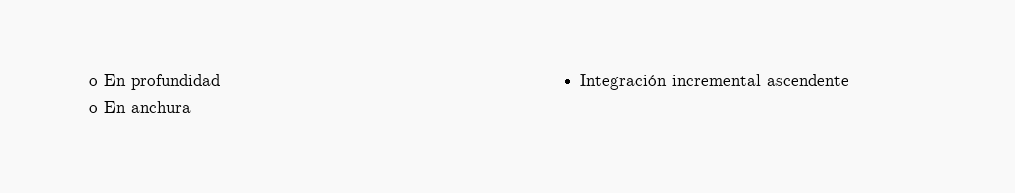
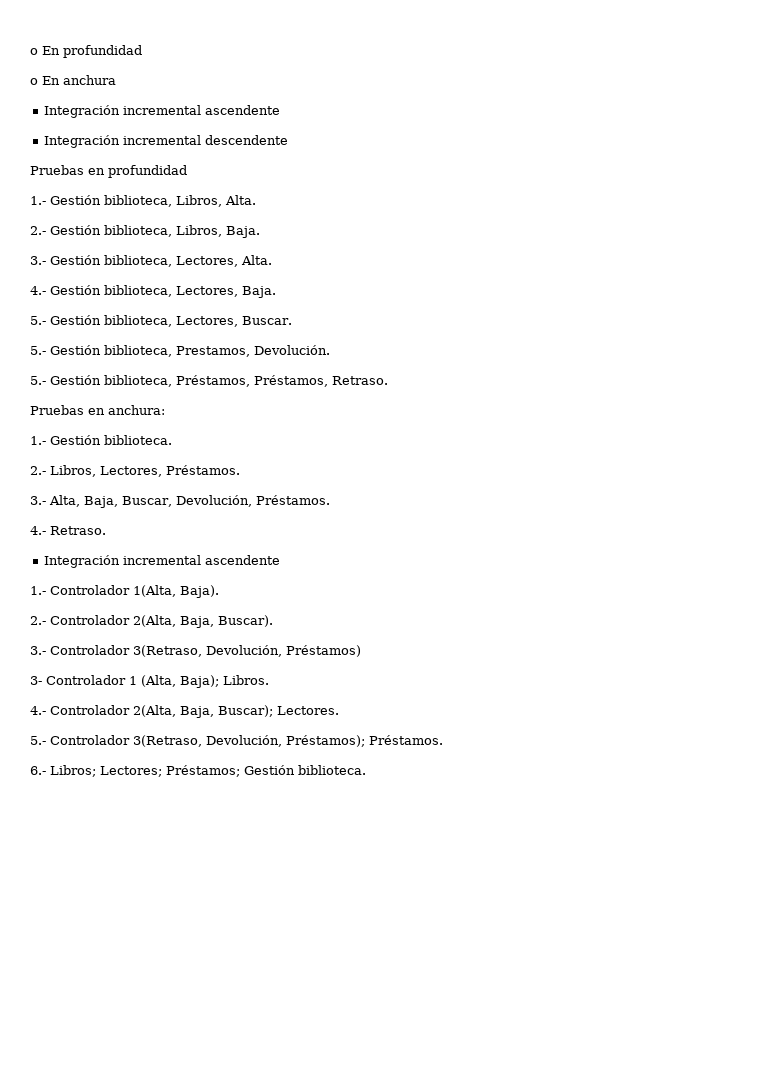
+ Integración incremental descendente
+ Pruebas en profundidad
+ 1.- Gestión biblioteca, Libros, Alta.
+ 2.- Gestión biblioteca, Libros, Baja.
+ 3.- Gestión biblioteca, Lectores, Alta.
+ 4.- Gestión biblioteca, Lectores, Baja.
+ 5.- Gestión biblioteca, Lectores, Buscar.
+ 5.- Gestión biblioteca, Prestamos, Devolución.
+ 5.- Gestión biblioteca, Préstamos, Préstamos, Retraso.
+ Pruebas en anchura:
+ 1.- Gestión biblioteca.
+ 2.- Libros, Lectores, Préstamos.
+ 3.- Alta, Baja, Buscar, Devolución, Préstamos.
+ 4.- Retraso.
+ Integración incremental ascendente
+ 1.- Controlador 1(Alta, Baja).
+ 2.- Controlador 2(Alta, Baja, Buscar).
+ 3.- Controlador 3(Retraso, Devolución, Préstamos)
+ 3- Controlador 1 (Alta, Baja); Libros.
+ 4.- Controlador 2(Alta, Baja, Buscar); Lectores.
+ 5.- Controlador 3(Retraso, Devolución, Préstamos); Préstamos.
+ 6.- Libros; Lectores; Préstamos; Gestión biblioteca.

